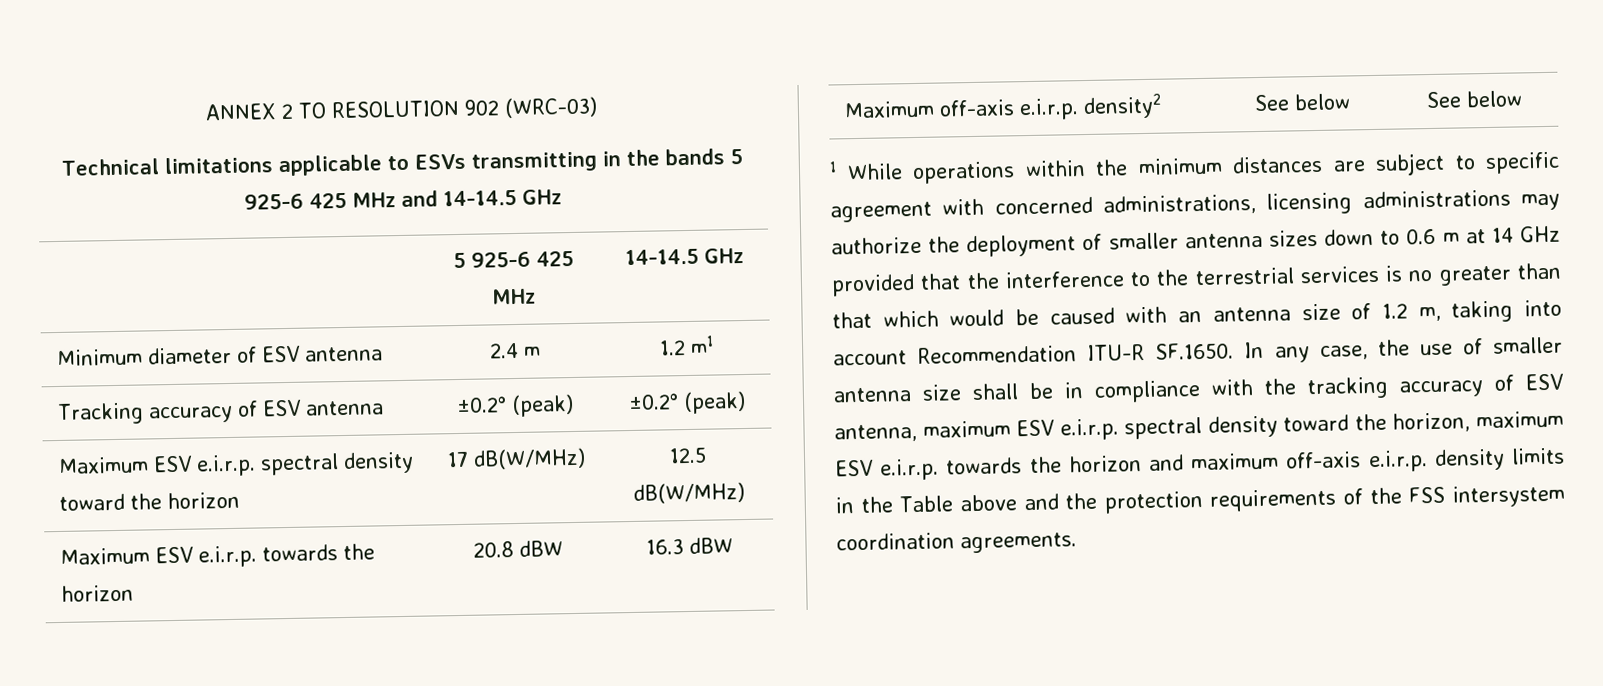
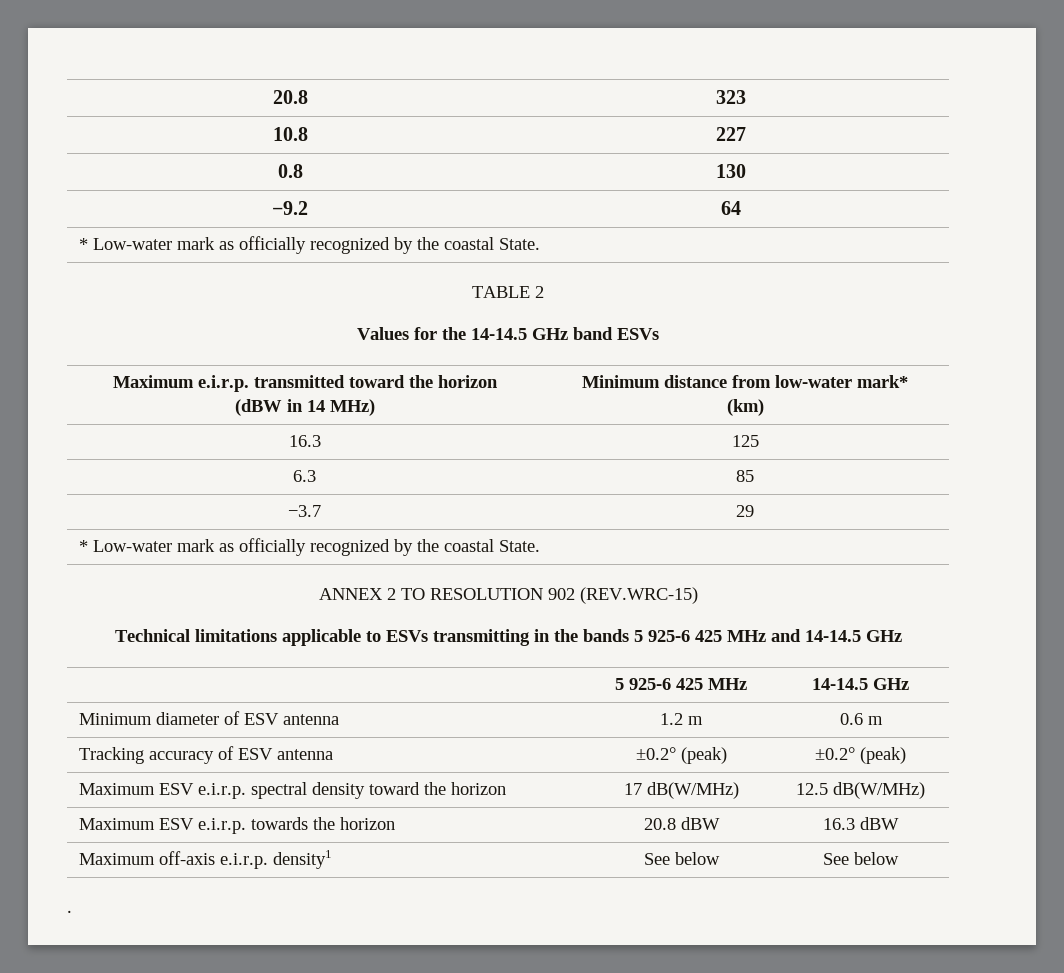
+ 20.8 | 323
+ 10.8 | 227
+ 0.8 | 130
+ −9.2 | 64
+ * Low-water mark as officially recognized by the coastal State.
+ TABLE 2
+ Values for the 14-14.5 GHz band ESVs
+ Maximum e.i.r.p. transmitted toward the horizon
+ (dBW in 14 MHz) | Minimum distance from low-water mark*
+ (km)
+ 16.3 | 125
+ 6.3 | 85
+ −3.7 | 29
+ * Low-water mark as officially recognized by the coastal State.
- ANNEX 2 TO RESOLUTION 902 (WRC-03)
+ ANNEX 2 TO RESOLUTION 902 (REV.WRC-15)
- Minimum diameter of ESV antenna | 2.4 m | 1.2 m1
+ Minimum diameter of ESV antenna | 1.2 m | 0.6 m
- Maximum off-axis e.i.r.p. density2 | See below | See below
+ Maximum off-axis e.i.r.p. density1 | See below | See below
- 1 While operations within the minimum distances are subject to specific agreement with concerned administrations, licensing administrations may authorize the deployment of smaller antenna sizes down to 0.6 m at 14 GHz provided that the interference to the terrestrial services is no greater than that which would be caused with an antenna size of 1.2 m, taking into account Recommendation ITU-R SF.1650. In any case, the use of smaller antenna size shall be in compliance with the tracking accuracy of ESV antenna, maximum ESV e.i.r.p. spectral density toward the horizon, maximum ESV e.i.r.p. towards the horizon and maximum off-axis e.i.r.p. density limits in the Table above and the protection requirements of the FSS intersystem coordination agreements.
+ .

